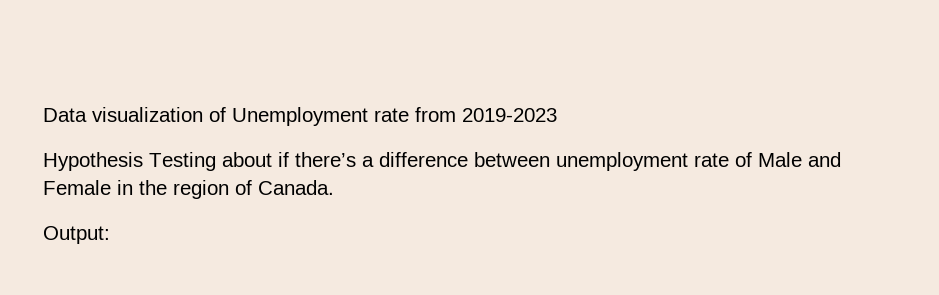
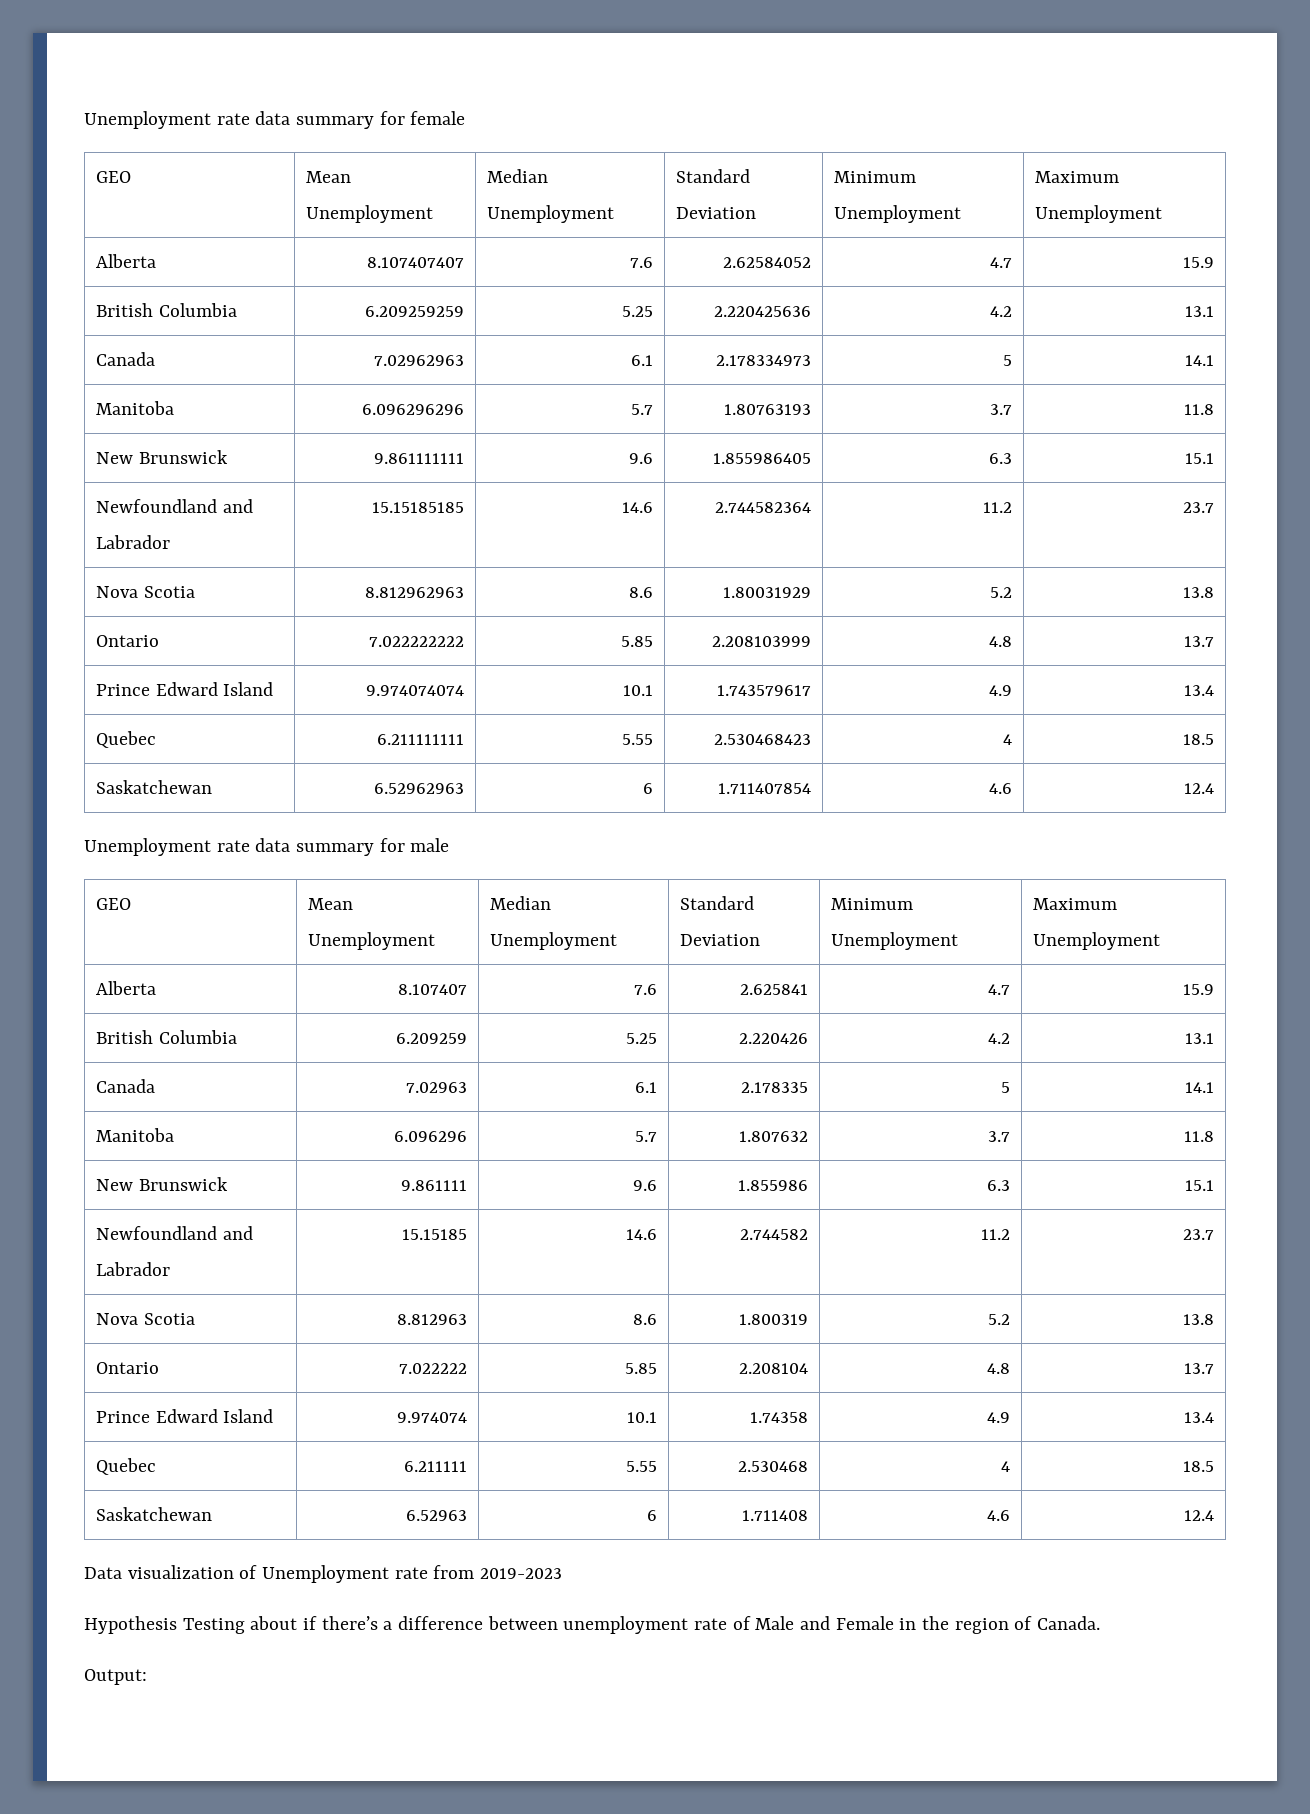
+ Unemployment rate data summary for female
+ GEO | Mean Unemployment | Median Unemployment | Standard Deviation | Minimum Unemployment | Maximum Unemployment
+ Alberta | 8.107407407 | 7.6 | 2.62584052 | 4.7 | 15.9
+ British Columbia | 6.209259259 | 5.25 | 2.220425636 | 4.2 | 13.1
+ Canada | 7.02962963 | 6.1 | 2.178334973 | 5 | 14.1
+ Manitoba | 6.096296296 | 5.7 | 1.80763193 | 3.7 | 11.8
+ New Brunswick | 9.861111111 | 9.6 | 1.855986405 | 6.3 | 15.1
+ Newfoundland and Labrador | 15.15185185 | 14.6 | 2.744582364 | 11.2 | 23.7
+ Nova Scotia | 8.812962963 | 8.6 | 1.80031929 | 5.2 | 13.8
+ Ontario | 7.022222222 | 5.85 | 2.208103999 | 4.8 | 13.7
+ Prince Edward Island | 9.974074074 | 10.1 | 1.743579617 | 4.9 | 13.4
+ Quebec | 6.211111111 | 5.55 | 2.530468423 | 4 | 18.5
+ Saskatchewan | 6.52962963 | 6 | 1.711407854 | 4.6 | 12.4
+ Unemployment rate data summary for male
+ GEO | Mean Unemployment | Median Unemployment | Standard Deviation | Minimum Unemployment | Maximum Unemployment
+ Alberta | 8.107407 | 7.6 | 2.625841 | 4.7 | 15.9
+ British Columbia | 6.209259 | 5.25 | 2.220426 | 4.2 | 13.1
+ Canada | 7.02963 | 6.1 | 2.178335 | 5 | 14.1
+ Manitoba | 6.096296 | 5.7 | 1.807632 | 3.7 | 11.8
+ New Brunswick | 9.861111 | 9.6 | 1.855986 | 6.3 | 15.1
+ Newfoundland and Labrador | 15.15185 | 14.6 | 2.744582 | 11.2 | 23.7
+ Nova Scotia | 8.812963 | 8.6 | 1.800319 | 5.2 | 13.8
+ Ontario | 7.022222 | 5.85 | 2.208104 | 4.8 | 13.7
+ Prince Edward Island | 9.974074 | 10.1 | 1.74358 | 4.9 | 13.4
+ Quebec | 6.211111 | 5.55 | 2.530468 | 4 | 18.5
+ Saskatchewan | 6.52963 | 6 | 1.711408 | 4.6 | 12.4

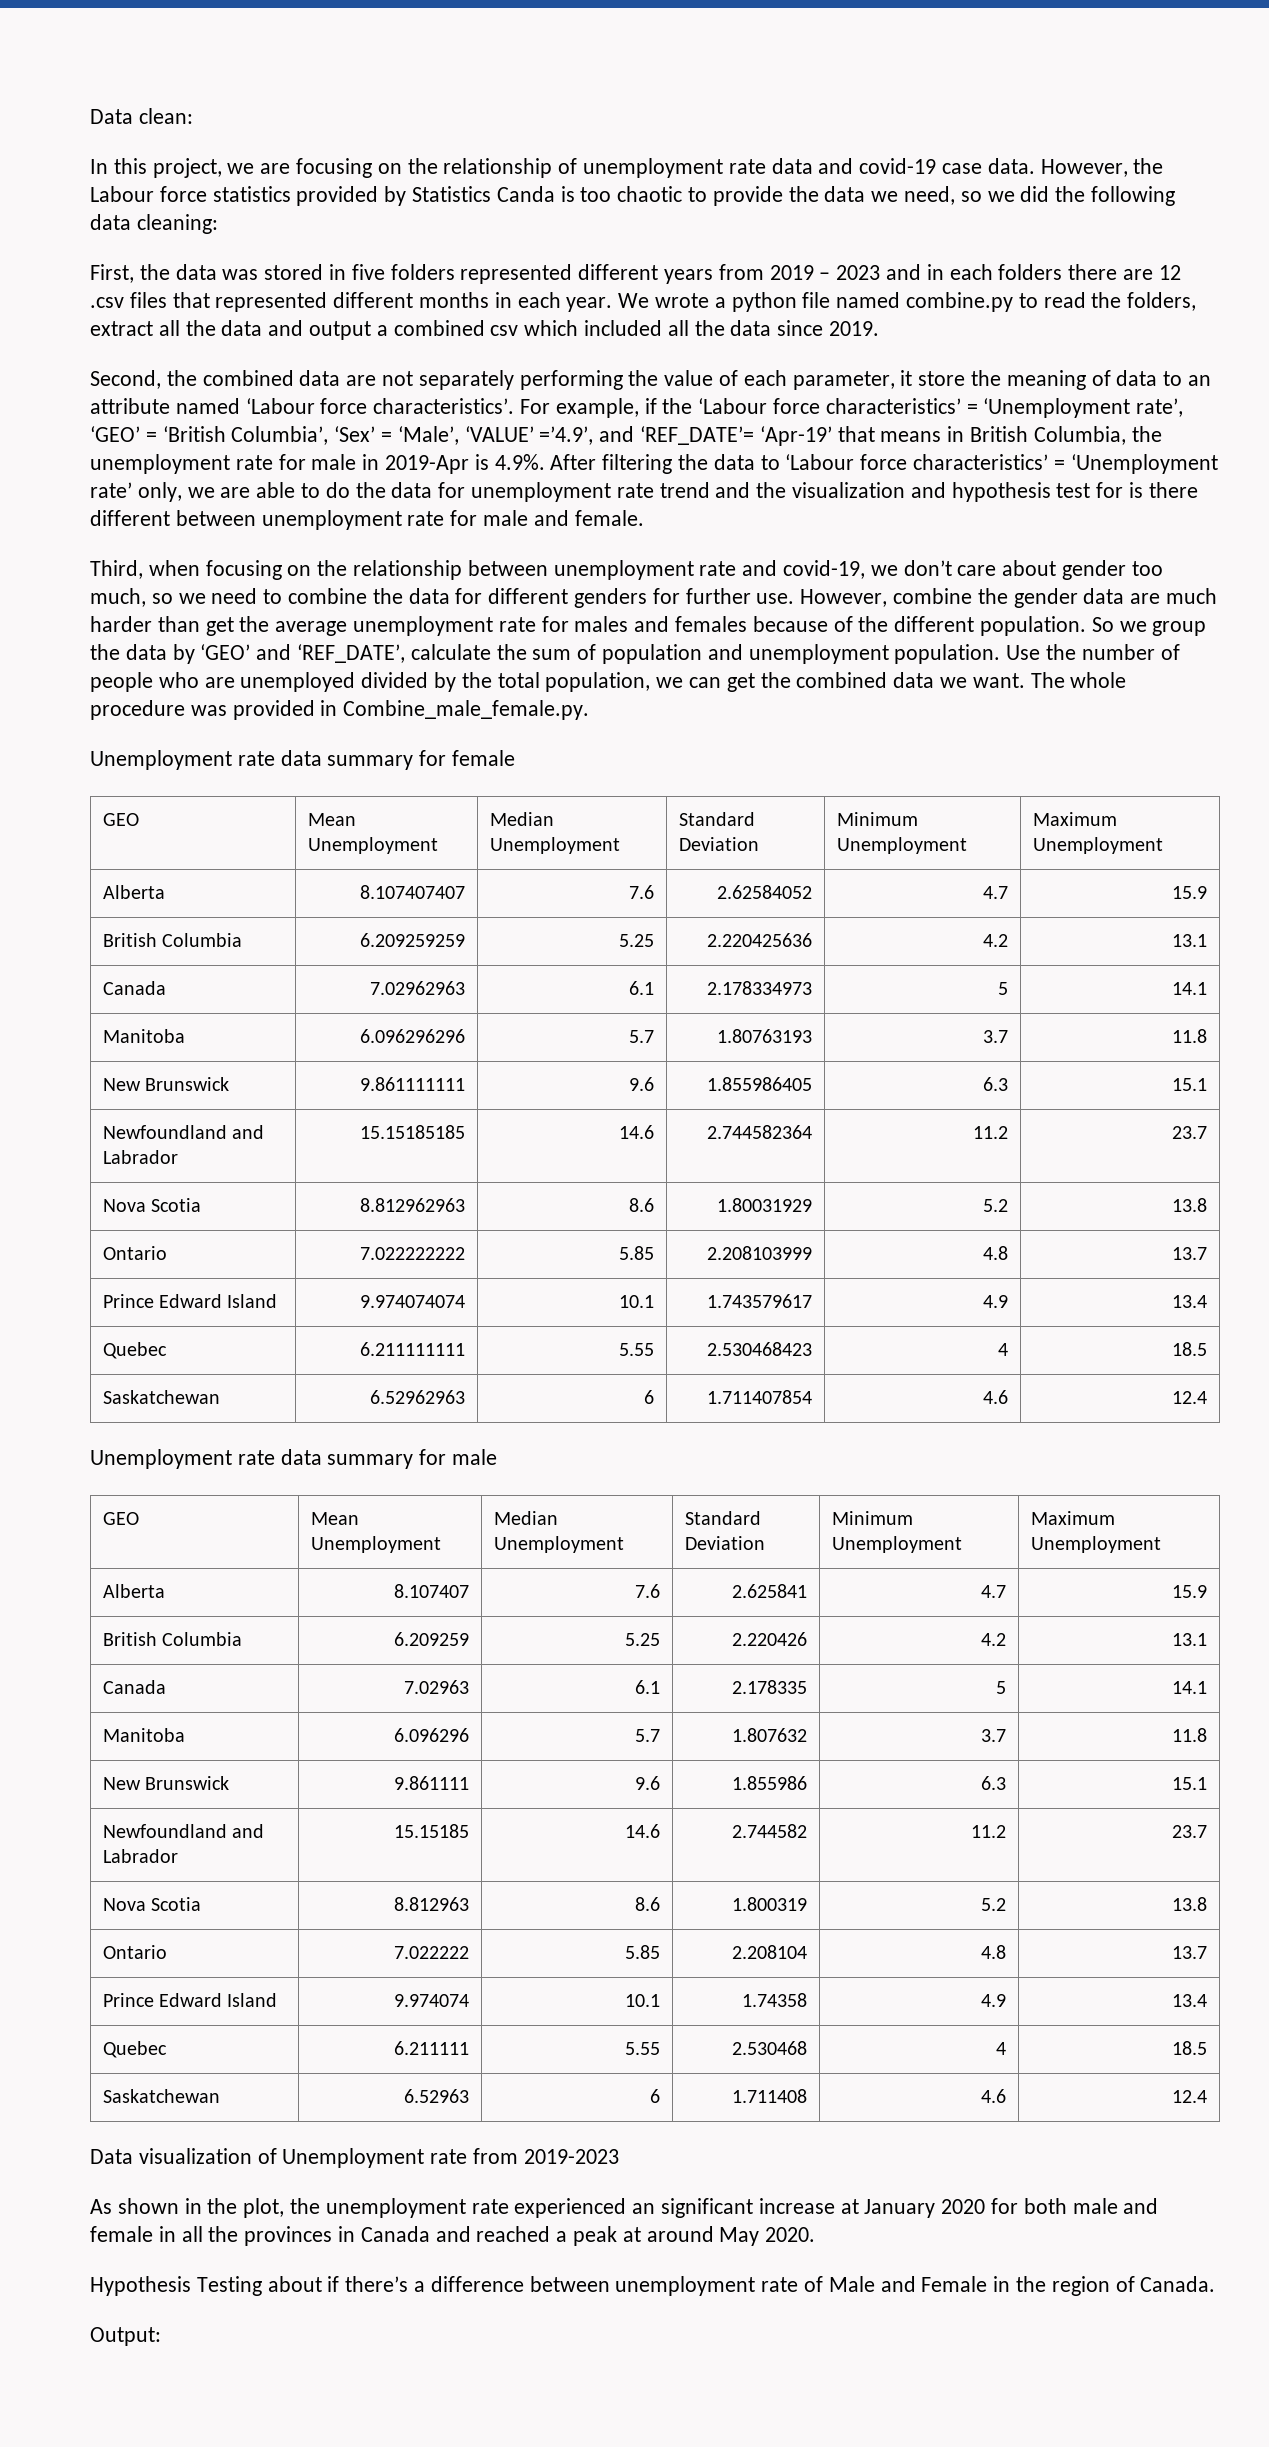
+ Data clean:
+ In this project, we are focusing on the relationship of unemployment rate data and covid-19 case data. However, the Labour force statistics provided by Statistics Canda is too chaotic to provide the data we need, so we did the following data cleaning:
+ First, the data was stored in five folders represented different years from 2019 – 2023 and in each folders there are 12 .csv files that represented different months in each year. We wrote a python file named combine.py to read the folders, extract all the data and output a combined csv which included all the data since 2019.
+ Second, the combined data are not separately performing the value of each parameter, it store the meaning of data to an attribute named ‘Labour force characteristics’. For example, if the ‘Labour force characteristics’ = ‘Unemployment rate’, ‘GEO’ = ‘British Columbia’, ‘Sex’ = ‘Male’, ‘VALUE’ =’4.9’, and ‘REF_DATE’= ‘Apr-19’ that means in British Columbia, the unemployment rate for male in 2019-Apr is 4.9%. After filtering the data to ‘Labour force characteristics’ = ‘Unemployment rate’ only, we are able to do the data for unemployment rate trend and the visualization and hypothesis test for is there different between unemployment rate for male and female.
+ Third, when focusing on the relationship between unemployment rate and covid-19, we don’t care about gender too much, so we need to combine the data for different genders for further use. However, combine the gender data are much harder than get the average unemployment rate for males and females because of the different population. So we group the data by ‘GEO’ and ‘REF_DATE’, calculate the sum of population and unemployment population. Use the number of people who are unemployed divided by the total population, we can get the combined data we want. The whole procedure was provided in Combine_male_female.py.
+ As shown in the plot, the unemployment rate experienced an significant increase at January 2020 for both male and female in all the provinces in Canada and reached a peak at around May 2020.

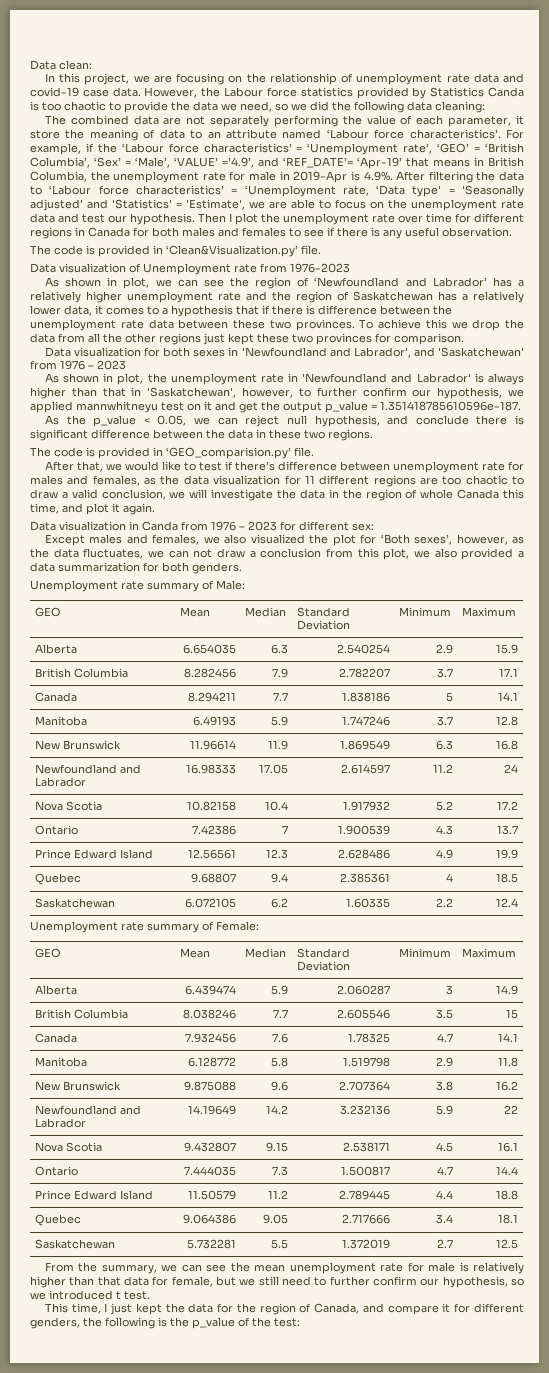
- First, the data was stored in five folders represented different years from 2019 – 2023 and in each folders there are 12 .csv files that represented different months in each year. We wrote a python file named combine.py to read the folders, extract all the data and output a combined csv which included all the data since 2019.
- Second, the combined data are not separately performing the value of each parameter, it store the meaning of data to an attribute named ‘Labour force characteristics’.
+ The combined data are not separately performing the value of each parameter, it store the meaning of data to an attribute named ‘Labour force characteristics’.
- For example, if the ‘Labour force characteristics’ = ‘Unemployment rate’, ‘GEO’ = ‘British Columbia’, ‘Sex’ = ‘Male’, ‘VALUE’ =’4.9’, and ‘REF_DATE’= ‘Apr-19’ that means in British Columbia, the unemployment rate for male in 2019-Apr is 4.9%. After filtering the data to ‘Labour force characteristics’ = ‘Unemployment rate’ only, we are able to do the data for unemployment rate trend and the visualization and hypothesis test for is there different between unemployment rate for male and female.
- Third, when focusing on the relationship between unemployment rate and covid-19, we don’t care about gender too much, so we need to combine the data for different genders for further use. However, combine the gender data are much harder than get the average unemployment rate for males and females because of the different population. So we group the data by ‘GEO’ and ‘REF_DATE’, calculate the sum of population and unemployment population. Use the number of people who are unemployed divided by the total population, we can get the combined data we want. The whole procedure was provided in Combine_male_female.py.
- Unemployment rate data summary for female
- GEO | Mean Unemployment | Median Unemployment | Standard Deviation | Minimum Unemployment | Maximum Unemployment
- Alberta | 8.107407407 | 7.6 | 2.62584052 | 4.7 | 15.9
- British Columbia | 6.209259259 | 5.25 | 2.220425636 | 4.2 | 13.1
- Canada | 7.02962963 | 6.1 | 2.178334973 | 5 | 14.1
- Manitoba | 6.096296296 | 5.7 | 1.80763193 | 3.7 | 11.8
- New Brunswick | 9.861111111 | 9.6 | 1.855986405 | 6.3 | 15.1
- Newfoundland and Labrador | 15.15185185 | 14.6 | 2.744582364 | 11.2 | 23.7
- Nova Scotia | 8.812962963 | 8.6 | 1.80031929 | 5.2 | 13.8
- Ontario | 7.022222222 | 5.85 | 2.208103999 | 4.8 | 13.7
- Prince Edward Island | 9.974074074 | 10.1 | 1.743579617 | 4.9 | 13.4
- Quebec | 6.211111111 | 5.55 | 2.530468423 | 4 | 18.5
- Saskatchewan | 6.52962963 | 6 | 1.711407854 | 4.6 | 12.4
+ For example, if the ‘Labour force characteristics’ = ‘Unemployment rate’, ‘GEO’ = ‘British Columbia’, ‘Sex’ = ‘Male’, ‘VALUE’ =’4.9’, and ‘REF_DATE’= ‘Apr-19’ that means in British Columbia, the unemployment rate for male in 2019-Apr is 4.9%. After filtering the data to ‘Labour force characteristics’ = ‘Unemployment rate, ‘Data type' = 'Seasonally adjusted' and 'Statistics' = 'Estimate', we are able to focus on the unemployment rate data and test our hypothesis. Then I plot the unemployment rate over time for different regions in Canada for both males and females to see if there is any useful observation.
+ The code is provided in ‘Clean&Visualization.py’ file.
+ Data visualization of Unemployment rate from 1976-2023
+ As shown in plot, we can see the region of ‘Newfoundland and Labrador’ has a relatively higher unemployment rate and the region of Saskatchewan has a relatively lower data, it comes to a hypothesis that if there is difference between the unemployment rate data between these two provinces. To achieve this we drop the data from all the other regions just kept these two provinces for comparison.
+ Data visualization for both sexes in 'Newfoundland and Labrador', and 'Saskatchewan' from 1976 – 2023
+ As shown in plot, the unemployment rate in 'Newfoundland and Labrador' is always higher than that in 'Saskatchewan', however, to further confirm our hypothesis, we applied mannwhitneyu test on it and get the output p_value = 1.351418785610596e-187.
+ As the p_value < 0.05, we can reject null hypothesis, and conclude there is significant difference between the data in these two regions.
+ The code is provided in ‘GEO_comparision.py’ file.
+ After that, we would like to test if there’s difference between unemployment rate for males and females, as the data visualization for 11 different regions are too chaotic to draw a valid conclusion, we will investigate the data in the region of whole Canada this time, and plot it again.
+ Data visualization in Canda from 1976 – 2023 for different sex:
+ Except males and females, we also visualized the plot for ‘Both sexes’, however, as the data fluctuates, we can not draw a conclusion from this plot, we also provided a data summarization for both genders.
+ Unemployment rate summary of Male:
+ GEO | Mean | Median | Standard Deviation | Minimum | Maximum
+ Alberta | 6.654035 | 6.3 | 2.540254 | 2.9 | 15.9
+ British Columbia | 8.282456 | 7.9 | 2.782207 | 3.7 | 17.1
+ Canada | 8.294211 | 7.7 | 1.838186 | 5 | 14.1
+ Manitoba | 6.49193 | 5.9 | 1.747246 | 3.7 | 12.8
+ New Brunswick | 11.96614 | 11.9 | 1.869549 | 6.3 | 16.8
+ Newfoundland and Labrador | 16.98333 | 17.05 | 2.614597 | 11.2 | 24
+ Nova Scotia | 10.82158 | 10.4 | 1.917932 | 5.2 | 17.2
+ Ontario | 7.42386 | 7 | 1.900539 | 4.3 | 13.7
+ Prince Edward Island | 12.56561 | 12.3 | 2.628486 | 4.9 | 19.9
+ Quebec | 9.68807 | 9.4 | 2.385361 | 4 | 18.5
+ Saskatchewan | 6.072105 | 6.2 | 1.60335 | 2.2 | 12.4
- Unemployment rate data summary for male
- GEO | Mean Unemployment | Median Unemployment | Standard Deviation | Minimum Unemployment | Maximum Unemployment
- Alberta | 8.107407 | 7.6 | 2.625841 | 4.7 | 15.9
- British Columbia | 6.209259 | 5.25 | 2.220426 | 4.2 | 13.1
- Canada | 7.02963 | 6.1 | 2.178335 | 5 | 14.1
- Manitoba | 6.096296 | 5.7 | 1.807632 | 3.7 | 11.8
- New Brunswick | 9.861111 | 9.6 | 1.855986 | 6.3 | 15.1
- Newfoundland and Labrador | 15.15185 | 14.6 | 2.744582 | 11.2 | 23.7
- Nova Scotia | 8.812963 | 8.6 | 1.800319 | 5.2 | 13.8
- Ontario | 7.022222 | 5.85 | 2.208104 | 4.8 | 13.7
- Prince Edward Island | 9.974074 | 10.1 | 1.74358 | 4.9 | 13.4
- Quebec | 6.211111 | 5.55 | 2.530468 | 4 | 18.5
- Saskatchewan | 6.52963 | 6 | 1.711408 | 4.6 | 12.4
- Data visualization of Unemployment rate from 2019-2023
- As shown in the plot, the unemployment rate experienced an significant increase at January 2020 for both male and female in all the provinces in Canada and reached a peak at around May 2020.
- Hypothesis Testing about if there’s a difference between unemployment rate of Male and Female in the region of Canada.
- Output:
+ Unemployment rate summary of Female:
+ GEO | Mean | Median | Standard Deviation | Minimum | Maximum
+ Alberta | 6.439474 | 5.9 | 2.060287 | 3 | 14.9
+ British Columbia | 8.038246 | 7.7 | 2.605546 | 3.5 | 15
+ Canada | 7.932456 | 7.6 | 1.78325 | 4.7 | 14.1
+ Manitoba | 6.128772 | 5.8 | 1.519798 | 2.9 | 11.8
+ New Brunswick | 9.875088 | 9.6 | 2.707364 | 3.8 | 16.2
+ Newfoundland and Labrador | 14.19649 | 14.2 | 3.232136 | 5.9 | 22
+ Nova Scotia | 9.432807 | 9.15 | 2.538171 | 4.5 | 16.1
+ Ontario | 7.444035 | 7.3 | 1.500817 | 4.7 | 14.4
+ Prince Edward Island | 11.50579 | 11.2 | 2.789445 | 4.4 | 18.8
+ Quebec | 9.064386 | 9.05 | 2.717666 | 3.4 | 18.1
+ Saskatchewan | 5.732281 | 5.5 | 1.372019 | 2.7 | 12.5
+ From the summary, we can see the mean unemployment rate for male is relatively higher than that data for female, but we still need to further confirm our hypothesis, so we introduced t test.
+ This time, I just kept the data for the region of Canada, and compare it for different genders, the following is the p_value of the test:

